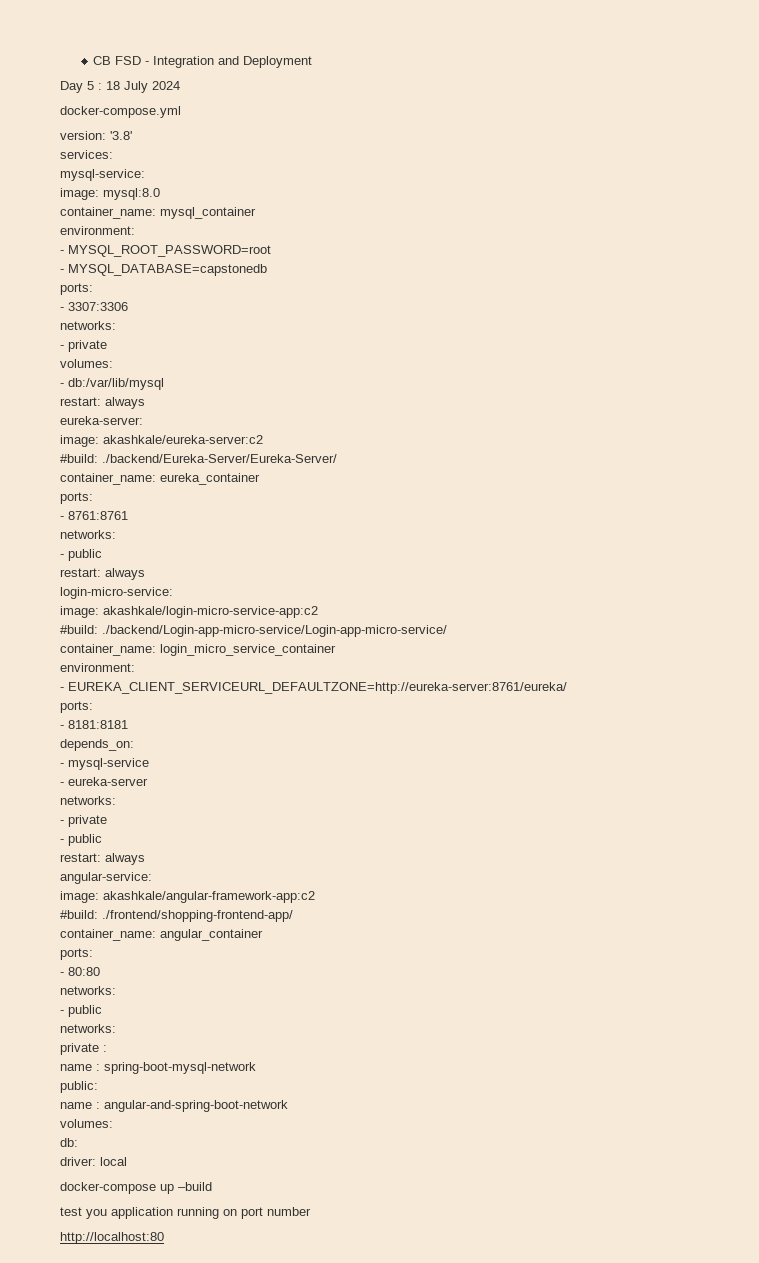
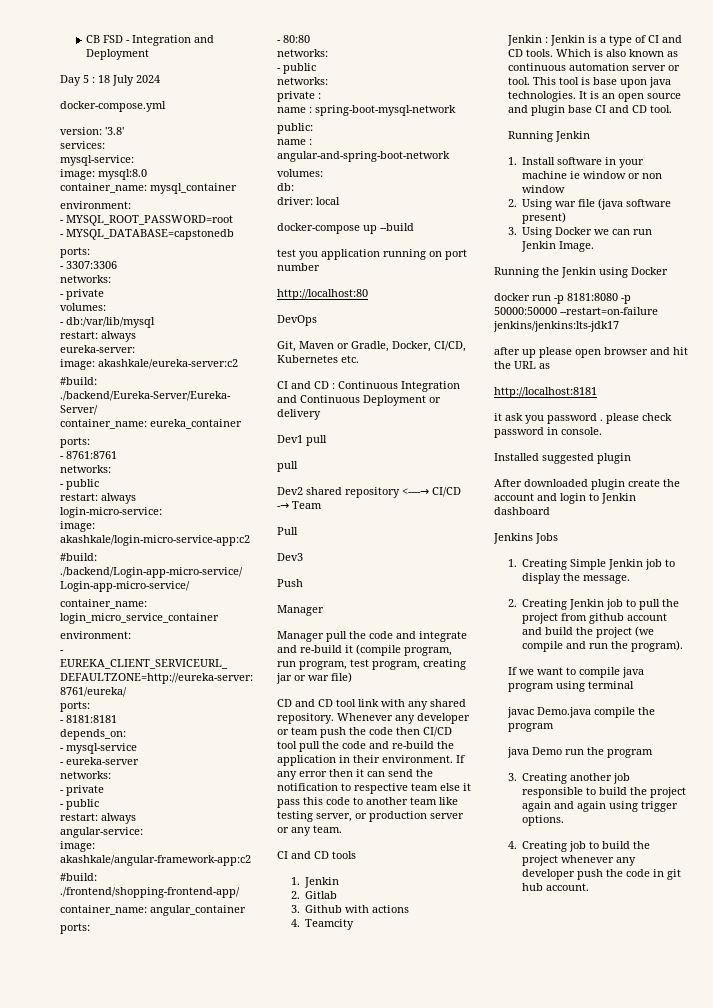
- docker-compose up –build
+ docker-compose up --build
+ DevOps
+ Git, Maven or Gradle, Docker, CI/CD, Kubernetes etc.
+ CI and CD : Continuous Integration and Continuous Deployment or delivery
+ Dev1 pull
+ pull
+ Dev2 shared repository <----→ CI/CD -→ Team
+ Pull
+ Dev3
+ Push
+ Manager
+ Manager pull the code and integrate and re-build it (compile program, run program, test program, creating jar or war file)
+ CD and CD tool link with any shared repository. Whenever any developer or team push the code then CI/CD tool pull the code and re-build the application in their environment. If any error then it can send the notification to respective team else it pass this code to another team like testing server, or production server or any team.
+ CI and CD tools
+ 1. Jenkin
+ 2. Gitlab
+ 3. Github with actions
+ 4. Teamcity
+ Jenkin : Jenkin is a type of CI and CD tools. Which is also known as continuous automation server or tool. This tool is base upon java technologies. It is an open source and plugin base CI and CD tool.
+ Running Jenkin
+ 1. Install software in your machine ie window or non window
+ 2. Using war file (java software present)
+ 3. Using Docker we can run Jenkin Image.
+ Running the Jenkin using Docker
+ docker run -p 8181:8080 -p 50000:50000 --restart=on-failure jenkins/jenkins:lts-jdk17
+ after up please open browser and hit the URL as
+ http://localhost:8181
+ it ask you password . please check password in console.
+ Installed suggested plugin
+ After downloaded plugin create the account and login to Jenkin dashboard
+ Jenkins Jobs
+ 1. Creating Simple Jenkin job to display the message.
+ 2. Creating Jenkin job to pull the project from github account and build the project (we compile and run the program).
+ If we want to compile java program using terminal
+ javac Demo.java compile the program
+ java Demo run the program
+ 3. Creating another job responsible to build the project again and again using trigger options.
+ 4. Creating job to build the project whenever any developer push the code in git hub account.

